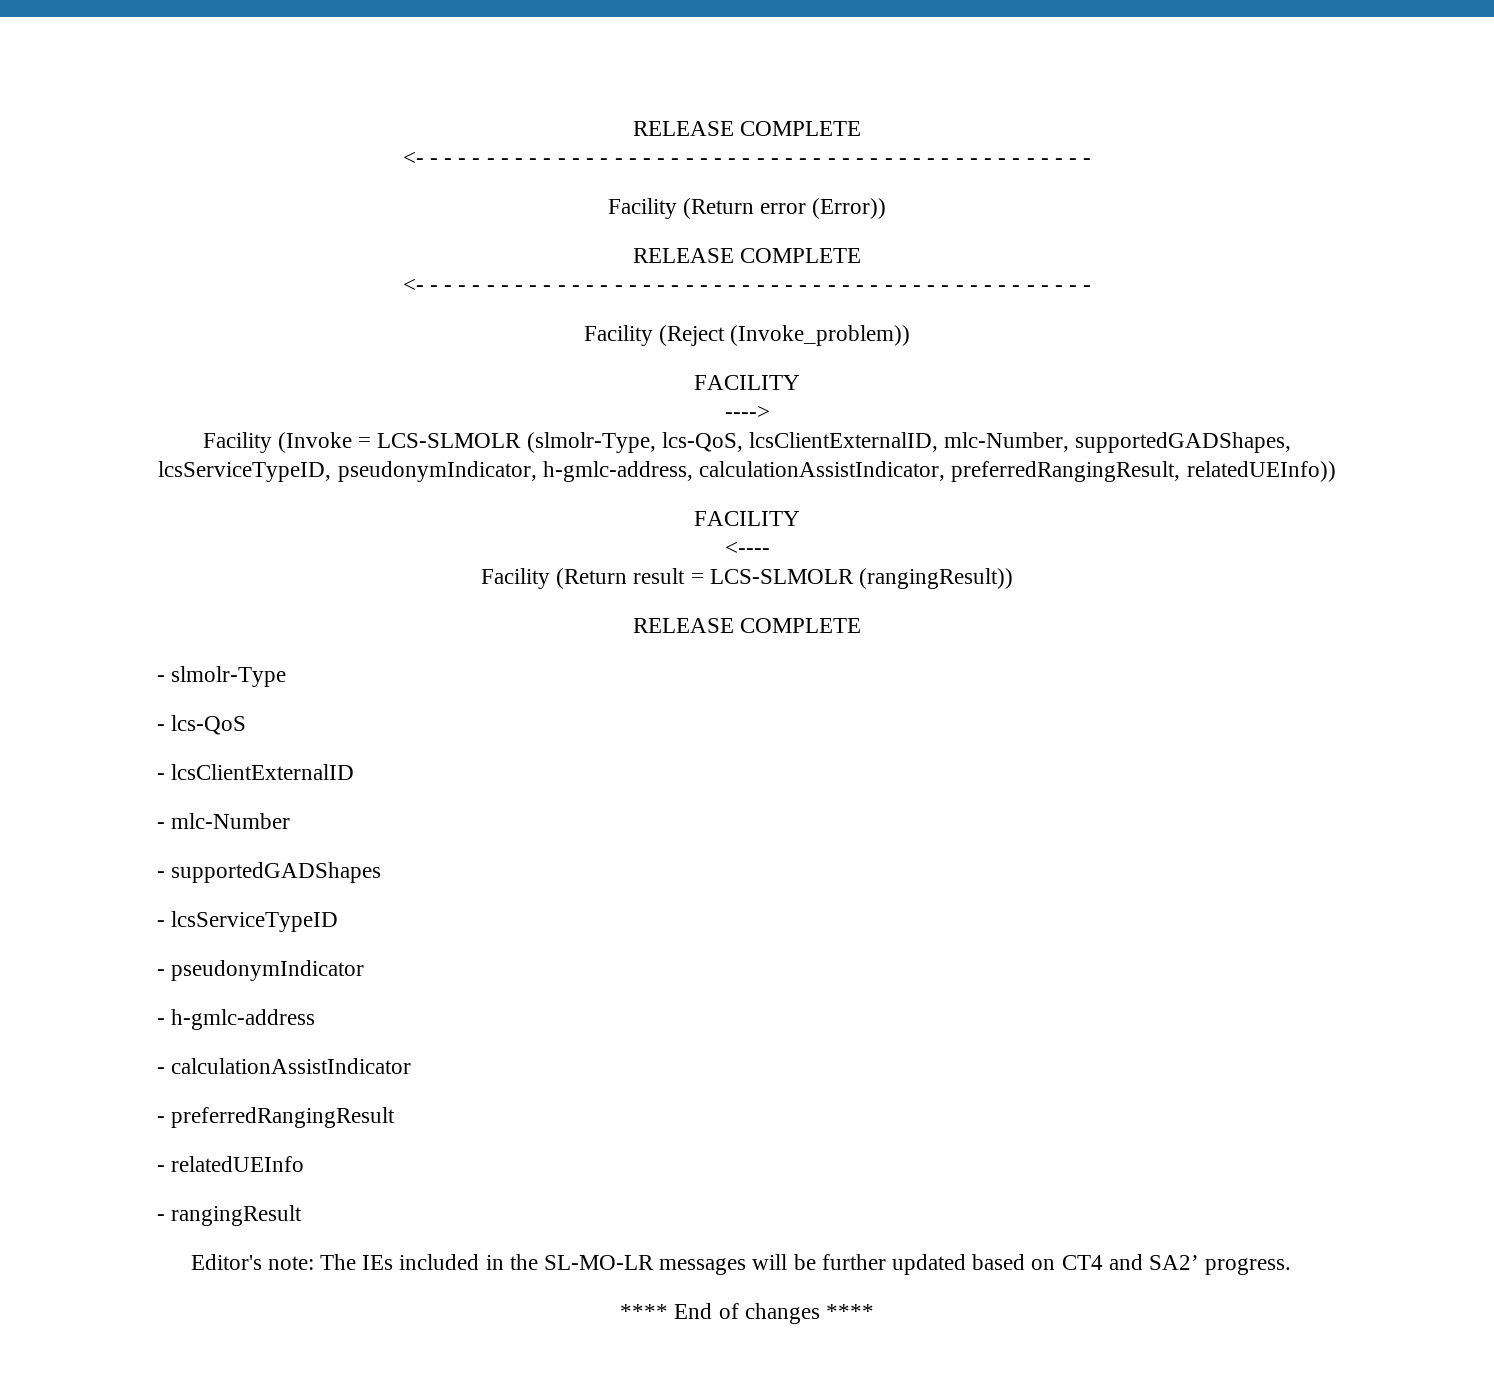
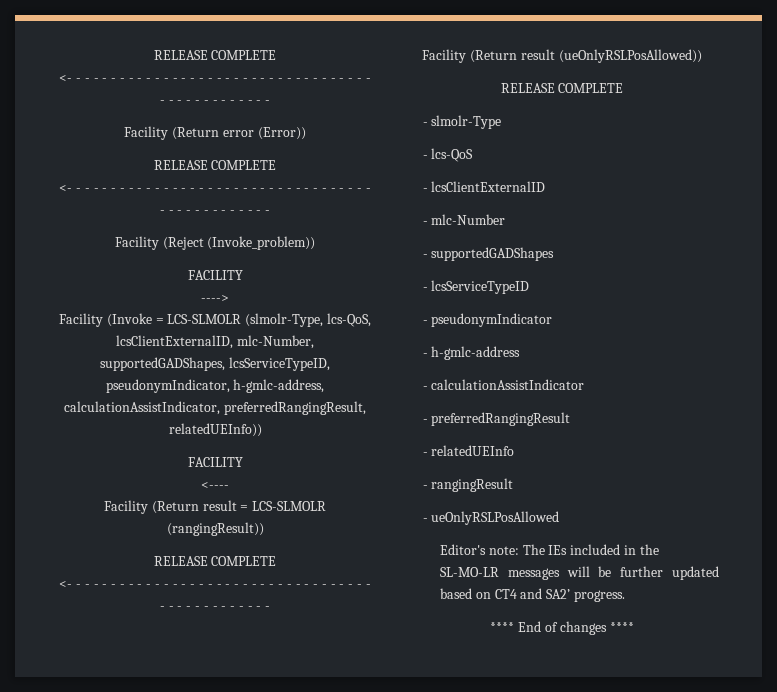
  Facility (Return result = LCS-SLMOLR (rangingResult))
+ RELEASE COMPLETE
+ <- - - - - - - - - - - - - - - - - - - - - - - - - - - - - - - - - - - - - - - - - - - - - - - -
+ Facility (Return result (ueOnlyRSLPosAllowed))
+ - ueOnlyRSLPosAllowed

